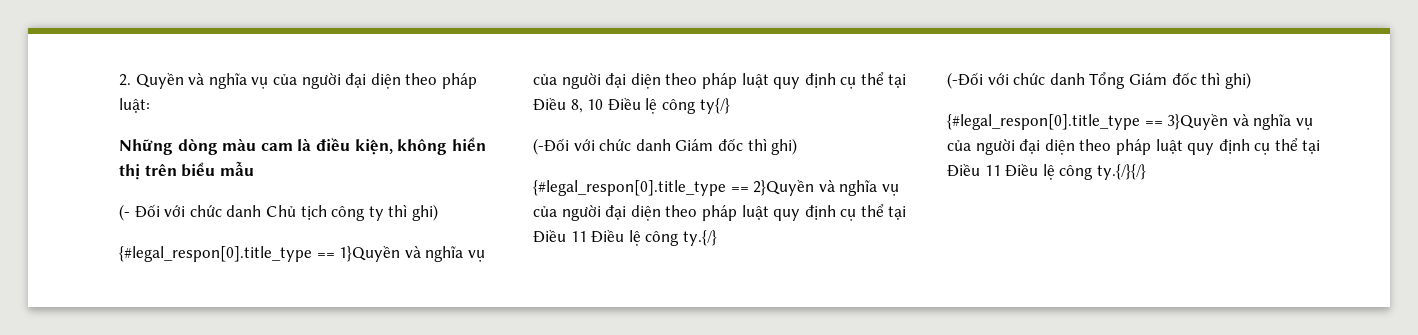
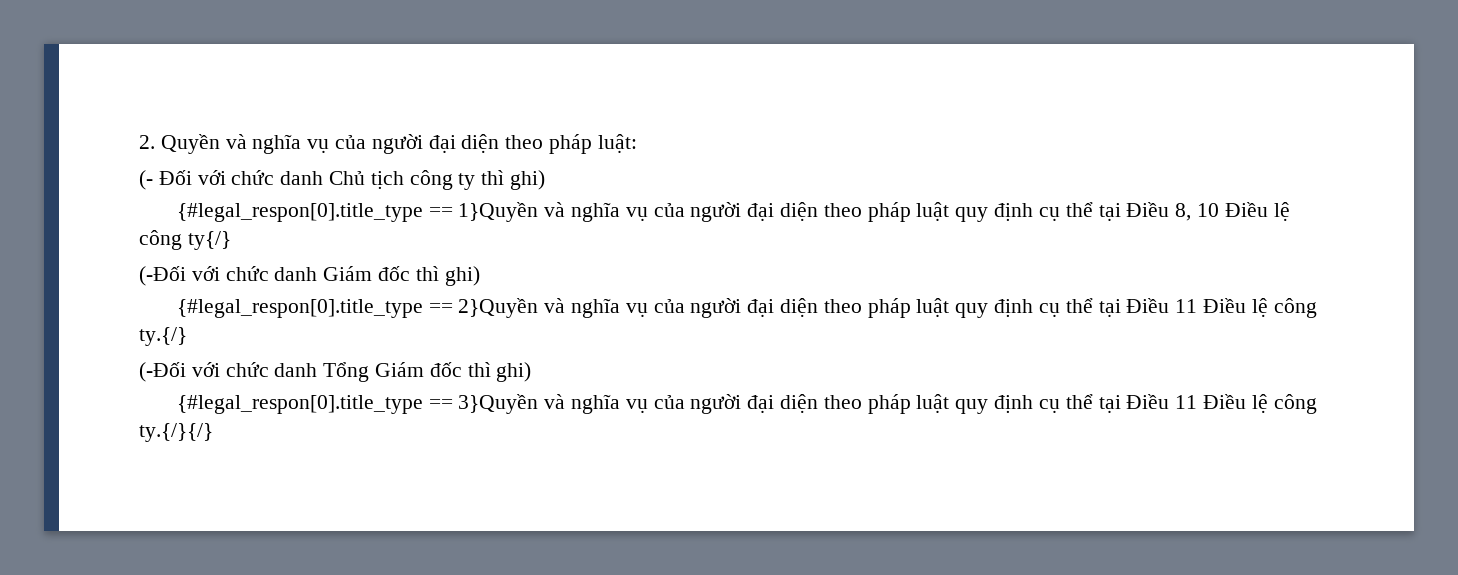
- Những dòng màu cam là điều kiện, không hiển thị trên biểu mẫu

